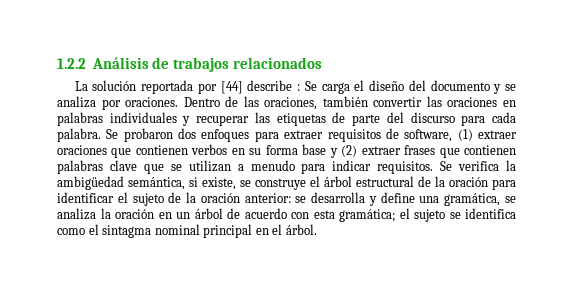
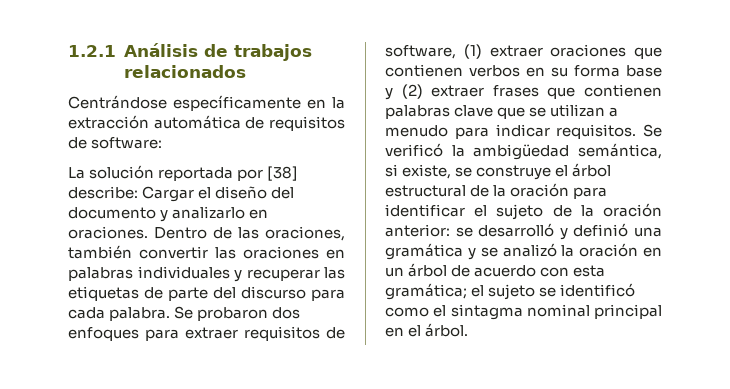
- 1.2.2 Análisis de trabajos relacionados
+ 1.2.1 Análisis de trabajos relacionados
+ Centrándose específicamente en la extracción automática de requisitos de software:
- La solución reportada por [44] describe : Se carga el diseño del documento y se analiza por oraciones.
+ La solución reportada por [38] describe: Cargar el diseño del documento y analizarlo en oraciones.
- Se verifica la ambigüedad semántica, si existe, se construye el árbol estructural de la oración para identificar el sujeto de la oración anterior: se desarrolla y define una gramática, se analiza la oración en un árbol de acuerdo con esta gramática; el sujeto se identifica como el sintagma nominal principal en el árbol.
+ Se verificó la ambigüedad semántica, si existe, se construye el árbol estructural de la oración para identificar el sujeto de la oración anterior: se desarrolló y definió una gramática y se analizó la oración en un árbol de acuerdo con esta gramática; el sujeto se identificó como el sintagma nominal principal en el árbol.

